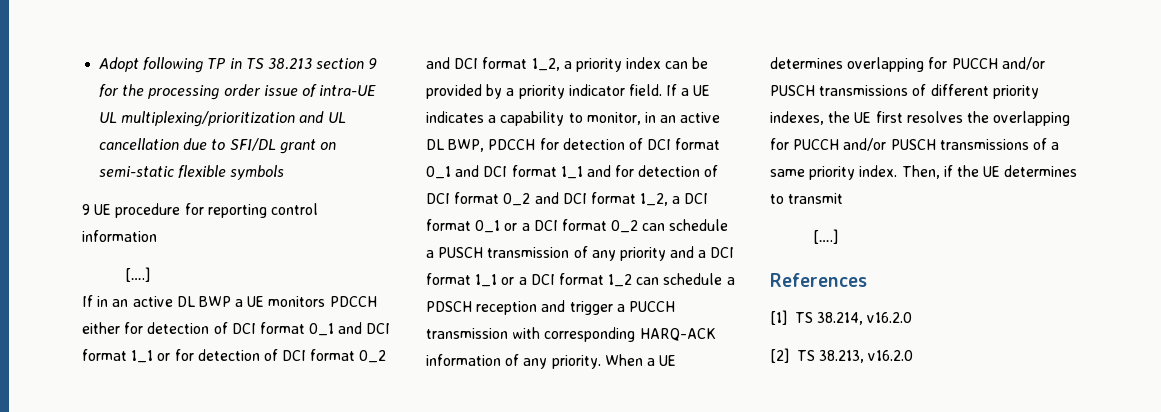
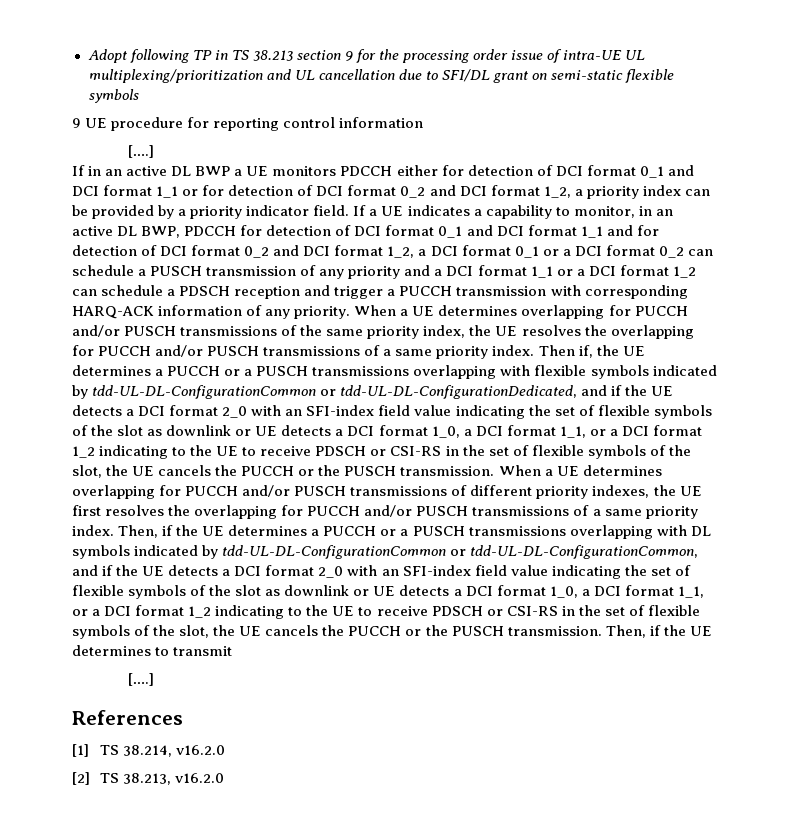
- When a UE determines overlapping for PUCCH and/or PUSCH transmissions of different priority indexes, the UE first resolves the overlapping for PUCCH and/or PUSCH transmissions of a same priority index.
+ When a UE determines overlapping for PUCCH and/or PUSCH transmissions of the same priority index, the UE resolves the overlapping for PUCCH and/or PUSCH transmissions of a same priority index. Then if, the UE determines a PUCCH or a PUSCH transmissions overlapping with flexible symbols indicated by tdd-UL-DL-ConfigurationCommon or tdd-UL-DL-ConfigurationDedicated, and if the UE detects a DCI format 2_0 with an SFI-index field value indicating the set of flexible symbols of the slot as downlink or UE detects a DCI format 1_0, a DCI format 1_1, or a DCI format 1_2 indicating to the UE to receive PDSCH or CSI-RS in the set of flexible symbols of the slot, the UE cancels the PUCCH or the PUSCH transmission. When a UE determines overlapping for PUCCH and/or PUSCH transmissions of different priority indexes, the UE first resolves the overlapping for PUCCH and/or PUSCH transmissions of a same priority index.
- Then, if the UE determines to transmit
+ Then, if the UE determines a PUCCH or a PUSCH transmissions overlapping with DL symbols indicated by tdd-UL-DL-ConfigurationCommon or tdd-UL-DL-ConfigurationCommon, and if the UE detects a DCI format 2_0 with an SFI-index field value indicating the set of flexible symbols of the slot as downlink or UE detects a DCI format 1_0, a DCI format 1_1, or a DCI format 1_2 indicating to the UE to receive PDSCH or CSI-RS in the set of flexible symbols of the slot, the UE cancels the PUCCH or the PUSCH transmission. Then, if the UE determines to transmit

